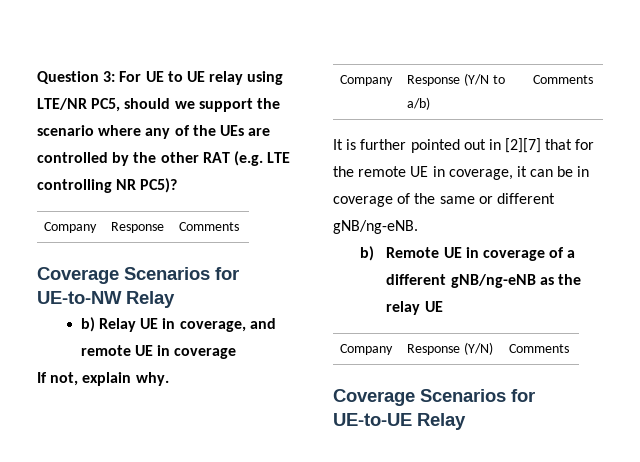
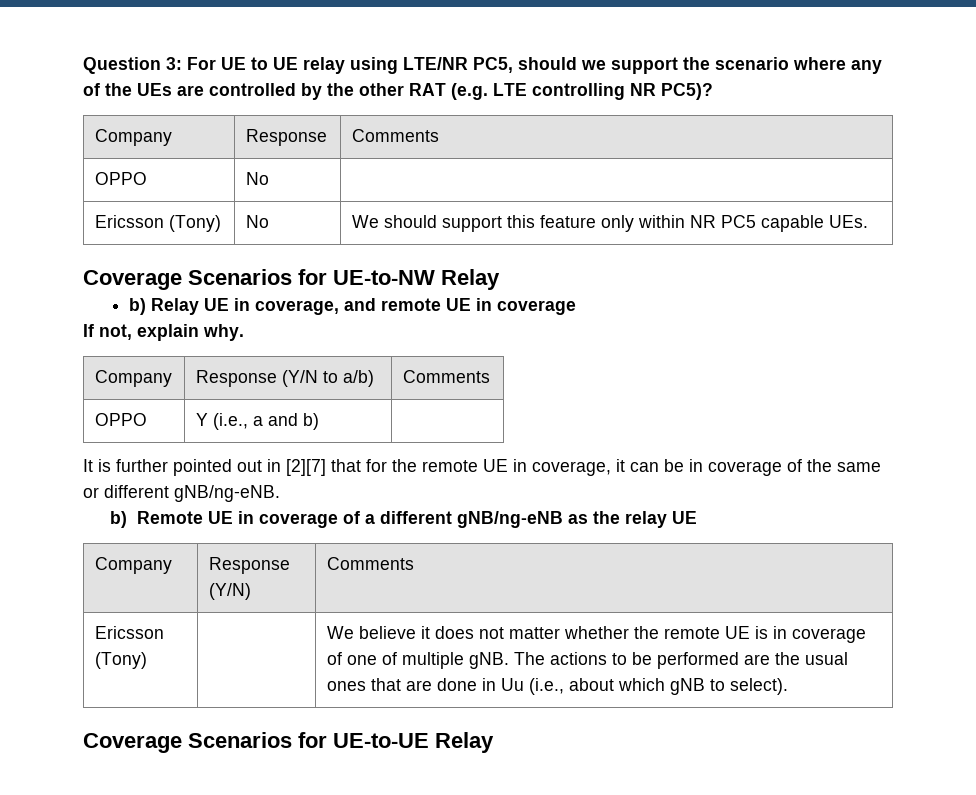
+ OPPO | No |
+ Ericsson (Tony) | No | We should support this feature only within NR PC5 capable UEs.
+ OPPO | Y (i.e., a and b) |
+ Ericsson (Tony) | | We believe it does not matter whether the remote UE is in coverage of one of multiple gNB. The actions to be performed are the usual ones that are done in Uu (i.e., about which gNB to select).

